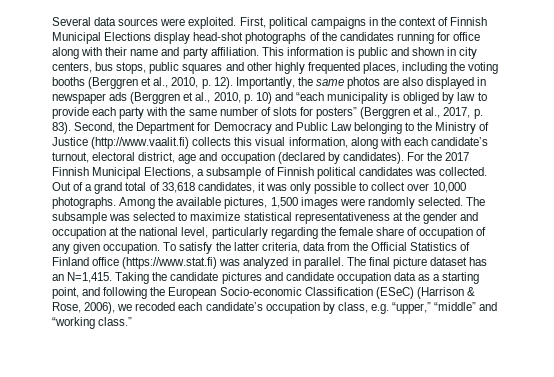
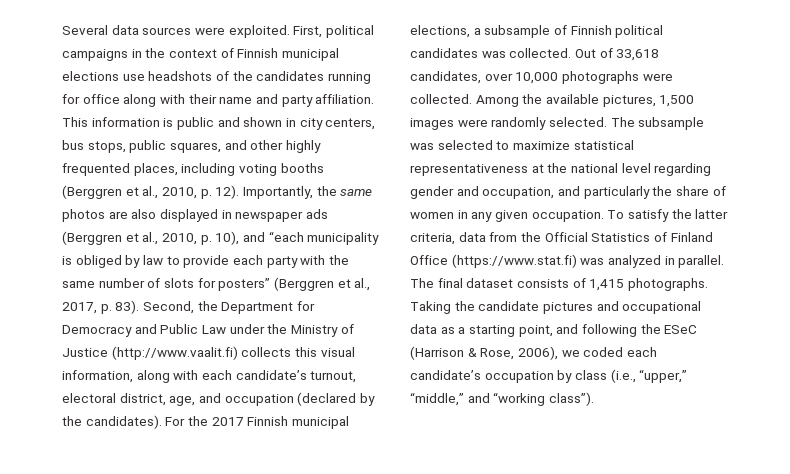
- First, political campaigns in the context of Finnish Municipal Elections display head-shot photographs of the candidates running for office along with their name and party affiliation.
+ First, political campaigns in the context of Finnish municipal elections use headshots of the candidates running for office along with their name and party affiliation.
- This information is public and shown in city centers, bus stops, public squares and other highly frequented places, including the voting booths (Berggren et al., 2010, p. 12).
+ This information is public and shown in city centers, bus stops, public squares, and other highly frequented places, including voting booths (Berggren et al., 2010, p. 12).
- Importantly, the same photos are also displayed in newspaper ads (Berggren et al., 2010, p. 10) and “each municipality is obliged by law to provide each party with the same number of slots for posters” (Berggren et al., 2017, p. 83).
+ Importantly, the same photos are also displayed in newspaper ads (Berggren et al., 2010, p. 10), and “each municipality is obliged by law to provide each party with the same number of slots for posters” (Berggren et al., 2017, p. 83).
- Second, the Department for Democracy and Public Law belonging to the Ministry of Justice (http://www.vaalit.fi) collects this visual information, along with each candidate’s turnout, electoral district, age and occupation (declared by candidates).
+ Second, the Department for Democracy and Public Law under the Ministry of Justice (http://www.vaalit.fi) collects this visual information, along with each candidate’s turnout, electoral district, age, and occupation (declared by the candidates).
- For the 2017 Finnish Municipal Elections, a subsample of Finnish political candidates was collected.
+ For the 2017 Finnish municipal elections, a subsample of Finnish political candidates was collected.
- Out of a grand total of 33,618 candidates, it was only possible to collect over 10,000 photographs.
+ Out of 33,618 candidates, over 10,000 photographs were collected.
- The subsample was selected to maximize statistical representativeness at the gender and occupation at the national level, particularly regarding the female share of occupation of any given occupation.
+ The subsample was selected to maximize statistical representativeness at the national level regarding gender and occupation, and particularly the share of women in any given occupation.
- To satisfy the latter criteria, data from the Official Statistics of Finland office (https://www.stat.fi) was analyzed in parallel.
+ To satisfy the latter criteria, data from the Official Statistics of Finland Office (https://www.stat.fi) was analyzed in parallel.
- The final picture dataset has an N=1,415.
+ The final dataset consists of 1,415 photographs.
- Taking the candidate pictures and candidate occupation data as a starting point, and following the European Socio-economic Classification (ESeC) (Harrison & Rose, 2006), we recoded each candidate’s occupation by class, e.g. “upper,” “middle” and “working class.”
+ Taking the candidate pictures and occupational data as a starting point, and following the ESeC (Harrison & Rose, 2006), we coded each candidate’s occupation by class (i.e., “upper,” “middle,” and “working class”).

